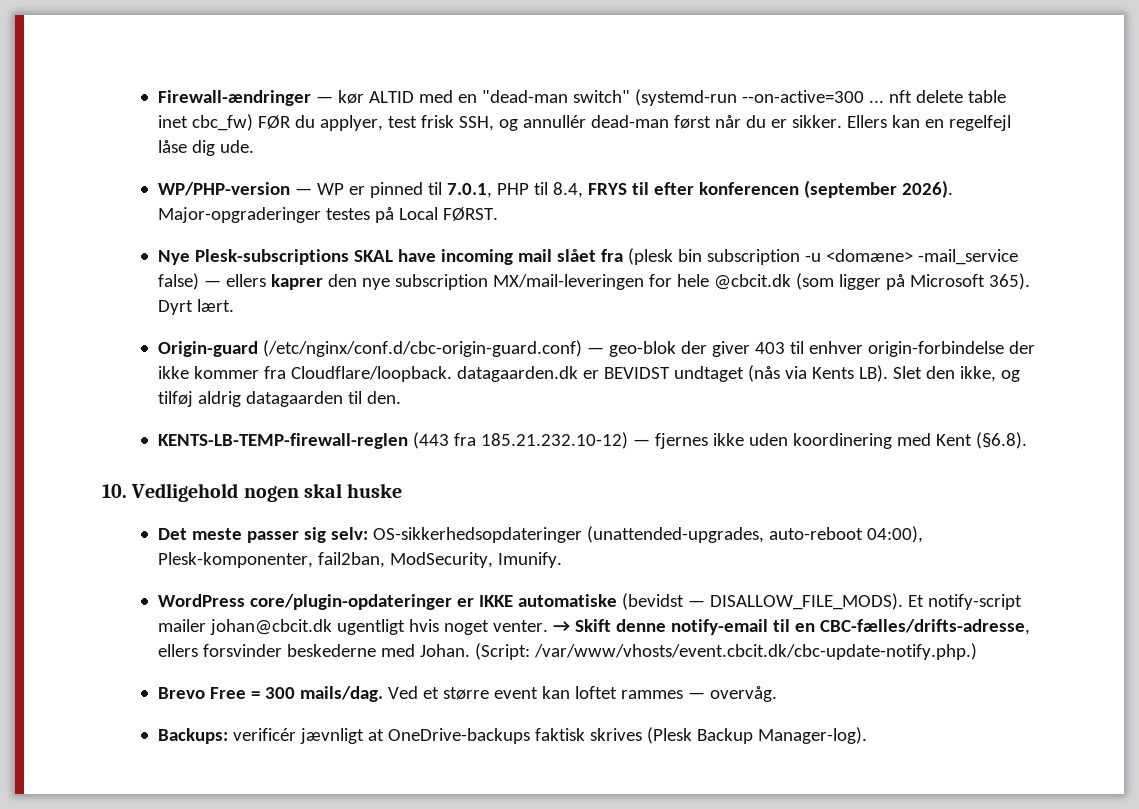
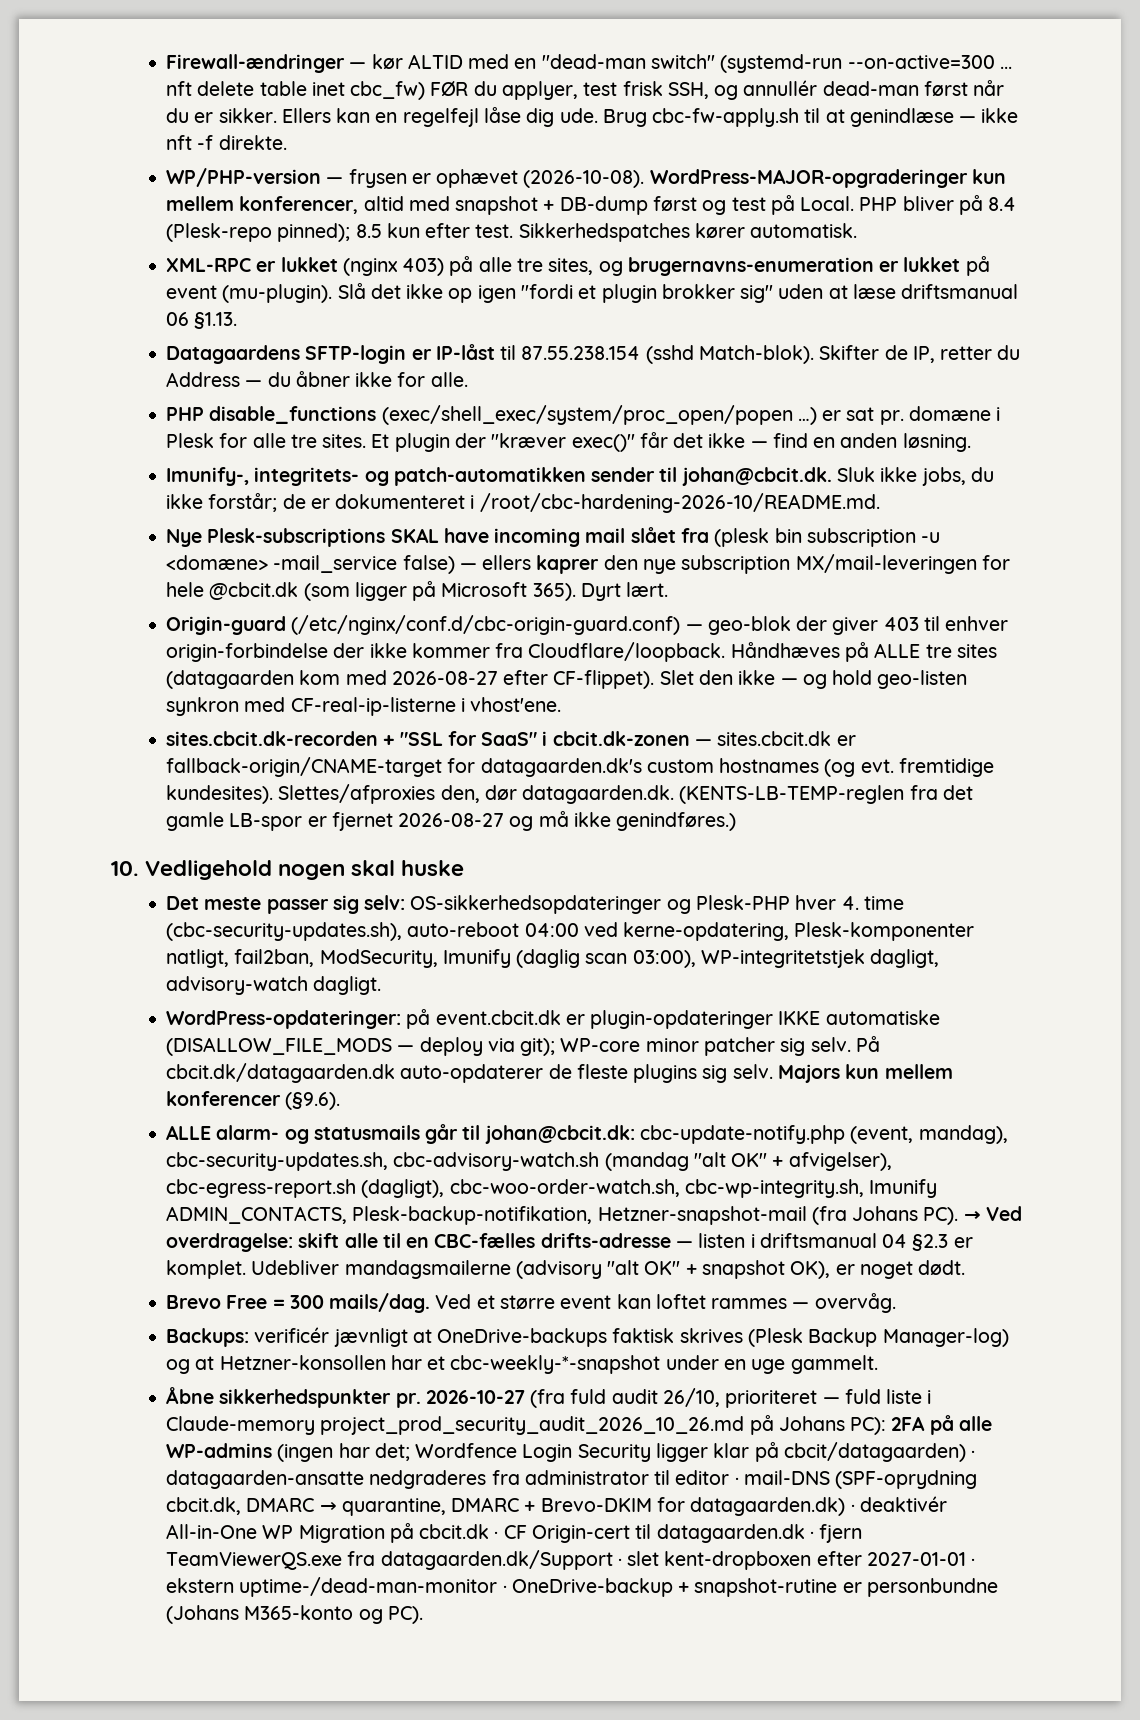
- Ellers kan en regelfejl låse dig ude.
- WP/PHP-version — WP er pinned til 7.0.1, PHP til 8.4, FRYS til efter konferencen (september 2026). Major-opgraderinger testes på Local FØRST.
+ Ellers kan en regelfejl låse dig ude. Brug cbc-fw-apply.sh til at genindlæse — ikke nft -f direkte.
+ WP/PHP-version — frysen er ophævet (2026-10-08). WordPress-MAJOR-opgraderinger kun mellem konferencer, altid med snapshot + DB-dump først og test på Local. PHP bliver på 8.4 (Plesk-repo pinned); 8.5 kun efter test. Sikkerhedspatches kører automatisk.
+ XML-RPC er lukket (nginx 403) på alle tre sites, og brugernavns-enumeration er lukket på event (mu-plugin). Slå det ikke op igen "fordi et plugin brokker sig" uden at læse driftsmanual 06 §1.13.
+ Datagaardens SFTP-login er IP-låst til 87.55.238.154 (sshd Match-blok). Skifter de IP, retter du Address — du åbner ikke for alle.
+ PHP disable_functions (exec/shell_exec/system/proc_open/popen …) er sat pr. domæne i Plesk for alle tre sites. Et plugin der "kræver exec()" får det ikke — find en anden løsning.
+ Imunify-, integritets- og patch-automatikken sender til johan@cbcit.dk. Sluk ikke jobs, du ikke forstår; de er dokumenteret i /root/cbc-hardening-2026-10/README.md.
- Origin-guard (/etc/nginx/conf.d/cbc-origin-guard.conf) — geo-blok der giver 403 til enhver origin-forbindelse der ikke kommer fra Cloudflare/loopback. datagaarden.dk er BEVIDST undtaget (nås via Kents LB). Slet den ikke, og tilføj aldrig datagaarden til den.
- KENTS-LB-TEMP-firewall-reglen (443 fra 185.21.232.10-12) — fjernes ikke uden koordinering med Kent (§6.8).
+ Origin-guard (/etc/nginx/conf.d/cbc-origin-guard.conf) — geo-blok der giver 403 til enhver origin-forbindelse der ikke kommer fra Cloudflare/loopback. Håndhæves på ALLE tre sites (datagaarden kom med 2026-08-27 efter CF-flippet). Slet den ikke — og hold geo-listen synkron med CF-real-ip-listerne i vhost'ene.
+ sites.cbcit.dk-recorden + "SSL for SaaS" i cbcit.dk-zonen — sites.cbcit.dk er fallback-origin/CNAME-target for datagaarden.dk's custom hostnames (og evt. fremtidige kundesites). Slettes/afproxies den, dør datagaarden.dk. (KENTS-LB-TEMP-reglen fra det gamle LB-spor er fjernet 2026-08-27 og må ikke genindføres.)
- Det meste passer sig selv: OS-sikkerhedsopdateringer (unattended-upgrades, auto-reboot 04:00), Plesk-komponenter, fail2ban, ModSecurity, Imunify.
- WordPress core/plugin-opdateringer er IKKE automatiske (bevidst — DISALLOW_FILE_MODS). Et notify-script mailer johan@cbcit.dk ugentligt hvis noget venter. → Skift denne notify-email til en CBC-fælles/drifts-adresse, ellers forsvinder beskederne med Johan. (Script: /var/www/vhosts/event.cbcit.dk/cbc-update-notify.php.)
+ Det meste passer sig selv: OS-sikkerhedsopdateringer og Plesk-PHP hver 4. time (cbc-security-updates.sh), auto-reboot 04:00 ved kerne-opdatering, Plesk-komponenter natligt, fail2ban, ModSecurity, Imunify (daglig scan 03:00), WP-integritetstjek dagligt, advisory-watch dagligt.
+ WordPress-opdateringer: på event.cbcit.dk er plugin-opdateringer IKKE automatiske (DISALLOW_FILE_MODS — deploy via git); WP-core minor patcher sig selv. På cbcit.dk/datagaarden.dk auto-opdaterer de fleste plugins sig selv. Majors kun mellem konferencer (§9.6).
+ ALLE alarm- og statusmails går til johan@cbcit.dk: cbc-update-notify.php (event, mandag), cbc-security-updates.sh, cbc-advisory-watch.sh (mandag "alt OK" + afvigelser), cbc-egress-report.sh (dagligt), cbc-woo-order-watch.sh, cbc-wp-integrity.sh, Imunify ADMIN_CONTACTS, Plesk-backup-notifikation, Hetzner-snapshot-mail (fra Johans PC). → Ved overdragelse: skift alle til en CBC-fælles drifts-adresse — listen i driftsmanual 04 §2.3 er komplet. Udebliver mandagsmailerne (advisory "alt OK" + snapshot OK), er noget dødt.
- Backups: verificér jævnligt at OneDrive-backups faktisk skrives (Plesk Backup Manager-log).
+ Backups: verificér jævnligt at OneDrive-backups faktisk skrives (Plesk Backup Manager-log) og at Hetzner-konsollen har et cbc-weekly-*-snapshot under en uge gammelt.
+ Åbne sikkerhedspunkter pr. 2026-10-27 (fra fuld audit 26/10, prioriteret — fuld liste i Claude-memory project_prod_security_audit_2026_10_26.md på Johans PC): 2FA på alle WP-admins (ingen har det; Wordfence Login Security ligger klar på cbcit/datagaarden) · datagaarden-ansatte nedgraderes fra administrator til editor · mail-DNS (SPF-oprydning cbcit.dk, DMARC → quarantine, DMARC + Brevo-DKIM for datagaarden.dk) · deaktivér All-in-One WP Migration på cbcit.dk · CF Origin-cert til datagaarden.dk · fjern TeamViewerQS.exe fra datagaarden.dk/Support · slet kent-dropboxen efter 2027-01-01 · ekstern uptime-/dead-man-monitor · OneDrive-backup + snapshot-rutine er personbundne (Johans M365-konto og PC).

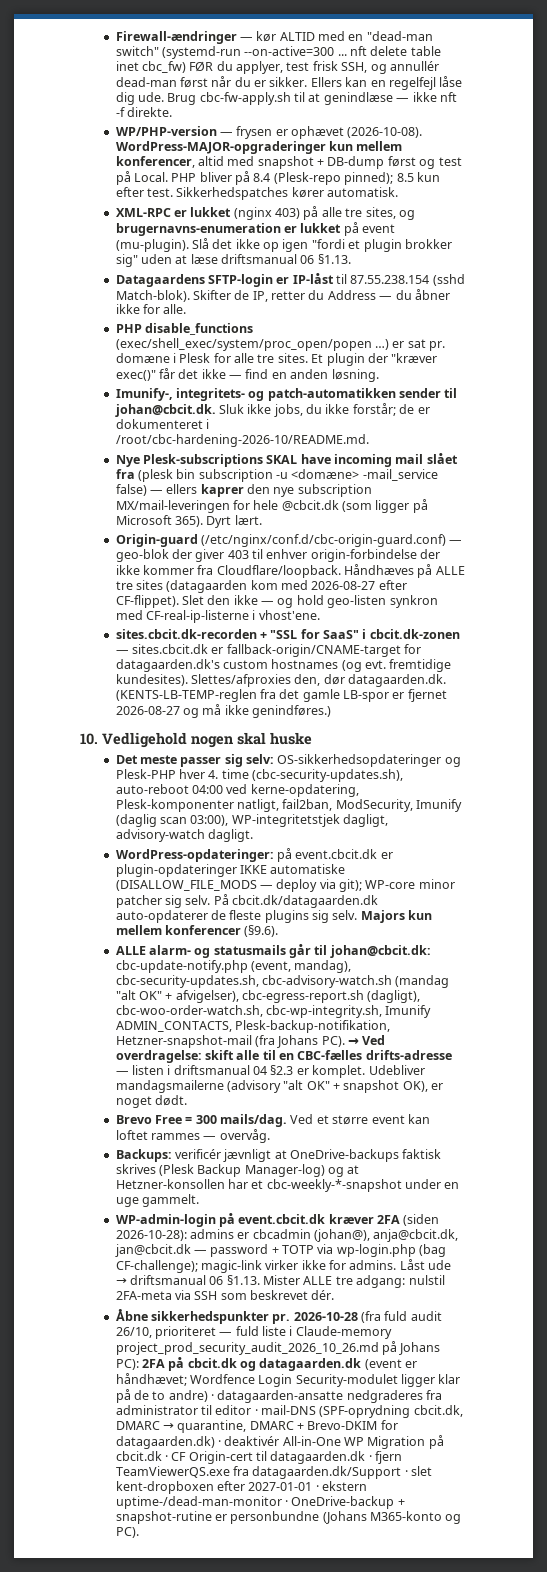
+ WP-admin-login på event.cbcit.dk kræver 2FA (siden 2026-10-28): admins er cbcadmin (johan@), anja@cbcit.dk, jan@cbcit.dk — password + TOTP via wp-login.php (bag CF-challenge); magic-link virker ikke for admins. Låst ude → driftsmanual 06 §1.13. Mister ALLE tre adgang: nulstil 2FA-meta via SSH som beskrevet dér.
- 2026-10-27 (fra fuld audit 26/10, prioriteret — fuld liste i Claude-memory project_prod_security_audit_2026_10_26.md på Johans PC):
+ 2026-10-28 (fra fuld audit 26/10, prioriteret — fuld liste i Claude-memory project_prod_security_audit_2026_10_26.md på Johans PC):
- 2FA på alle WP-admins (ingen har det;
+ 2FA på cbcit.dk og datagaarden.dk (event er håndhævet;
- Wordfence Login Security ligger klar på cbcit/datagaarden) · datagaarden-ansatte nedgraderes fra administrator til editor · mail-DNS (SPF-oprydning cbcit.dk, DMARC → quarantine, DMARC + Brevo-DKIM for datagaarden.dk) · deaktivér All-in-One WP Migration på cbcit.dk · CF Origin-cert til datagaarden.dk · fjern TeamViewerQS.exe fra datagaarden.dk/Support · slet kent-dropboxen efter 2027-01-01 · ekstern uptime-/dead-man-monitor · OneDrive-backup + snapshot-rutine er personbundne (Johans M365-konto og PC).
+ Wordfence Login Security-modulet ligger klar på de to andre) · datagaarden-ansatte nedgraderes fra administrator til editor · mail-DNS (SPF-oprydning cbcit.dk, DMARC → quarantine, DMARC + Brevo-DKIM for datagaarden.dk) · deaktivér All-in-One WP Migration på cbcit.dk · CF Origin-cert til datagaarden.dk · fjern TeamViewerQS.exe fra datagaarden.dk/Support · slet kent-dropboxen efter 2027-01-01 · ekstern uptime-/dead-man-monitor · OneDrive-backup + snapshot-rutine er personbundne (Johans M365-konto og PC).

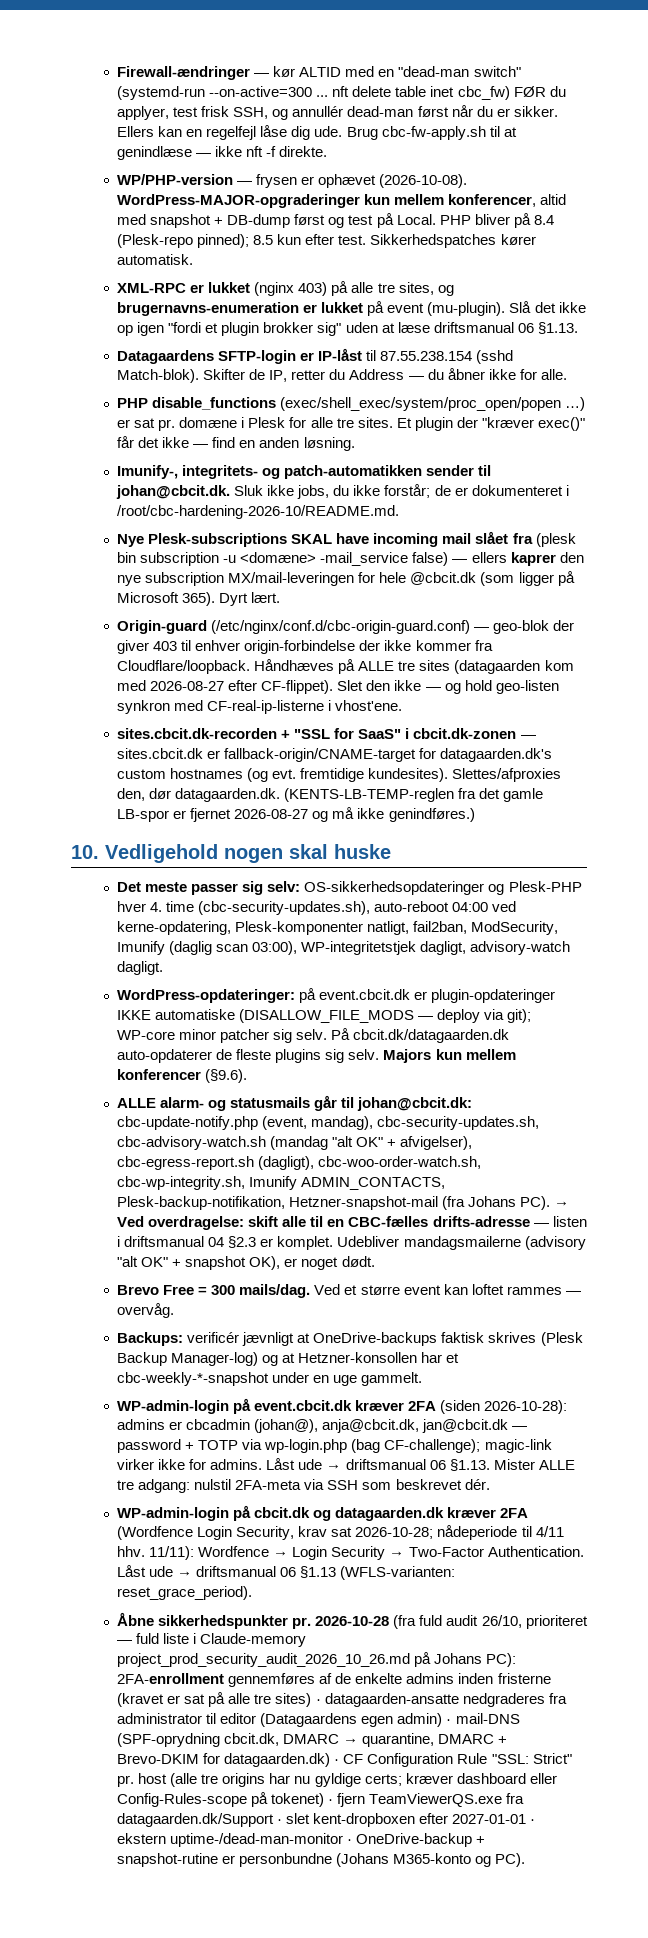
+ WP-admin-login på cbcit.dk og datagaarden.dk kræver 2FA (Wordfence Login Security, krav sat 2026-10-28; nådeperiode til 4/11 hhv. 11/11): Wordfence → Login Security → Two-Factor Authentication. Låst ude → driftsmanual 06 §1.13 (WFLS-varianten: reset_grace_period).
- 2026-10-28 (fra fuld audit 26/10, prioriteret — fuld liste i Claude-memory project_prod_security_audit_2026_10_26.md på Johans PC): 2FA på cbcit.dk og datagaarden.dk (event er håndhævet; Wordfence Login Security-modulet ligger klar på de to andre) · datagaarden-ansatte nedgraderes fra administrator til editor · mail-DNS (SPF-oprydning cbcit.dk, DMARC → quarantine, DMARC + Brevo-DKIM for datagaarden.dk) · deaktivér All-in-One WP Migration på cbcit.dk · CF Origin-cert til datagaarden.dk · fjern TeamViewerQS.exe fra datagaarden.dk/Support · slet kent-dropboxen efter 2027-01-01 · ekstern uptime-/dead-man-monitor · OneDrive-backup + snapshot-rutine er personbundne (Johans M365-konto og PC).
+ 2026-10-28 (fra fuld audit 26/10, prioriteret — fuld liste i Claude-memory project_prod_security_audit_2026_10_26.md på Johans PC): 2FA-enrollment gennemføres af de enkelte admins inden fristerne (kravet er sat på alle tre sites) · datagaarden-ansatte nedgraderes fra administrator til editor (Datagaardens egen admin) · mail-DNS (SPF-oprydning cbcit.dk, DMARC → quarantine, DMARC + Brevo-DKIM for datagaarden.dk) · CF Configuration Rule "SSL: Strict" pr. host (alle tre origins har nu gyldige certs; kræver dashboard eller Config-Rules-scope på tokenet) · fjern TeamViewerQS.exe fra datagaarden.dk/Support · slet kent-dropboxen efter 2027-01-01 · ekstern uptime-/dead-man-monitor · OneDrive-backup + snapshot-rutine er personbundne (Johans M365-konto og PC).

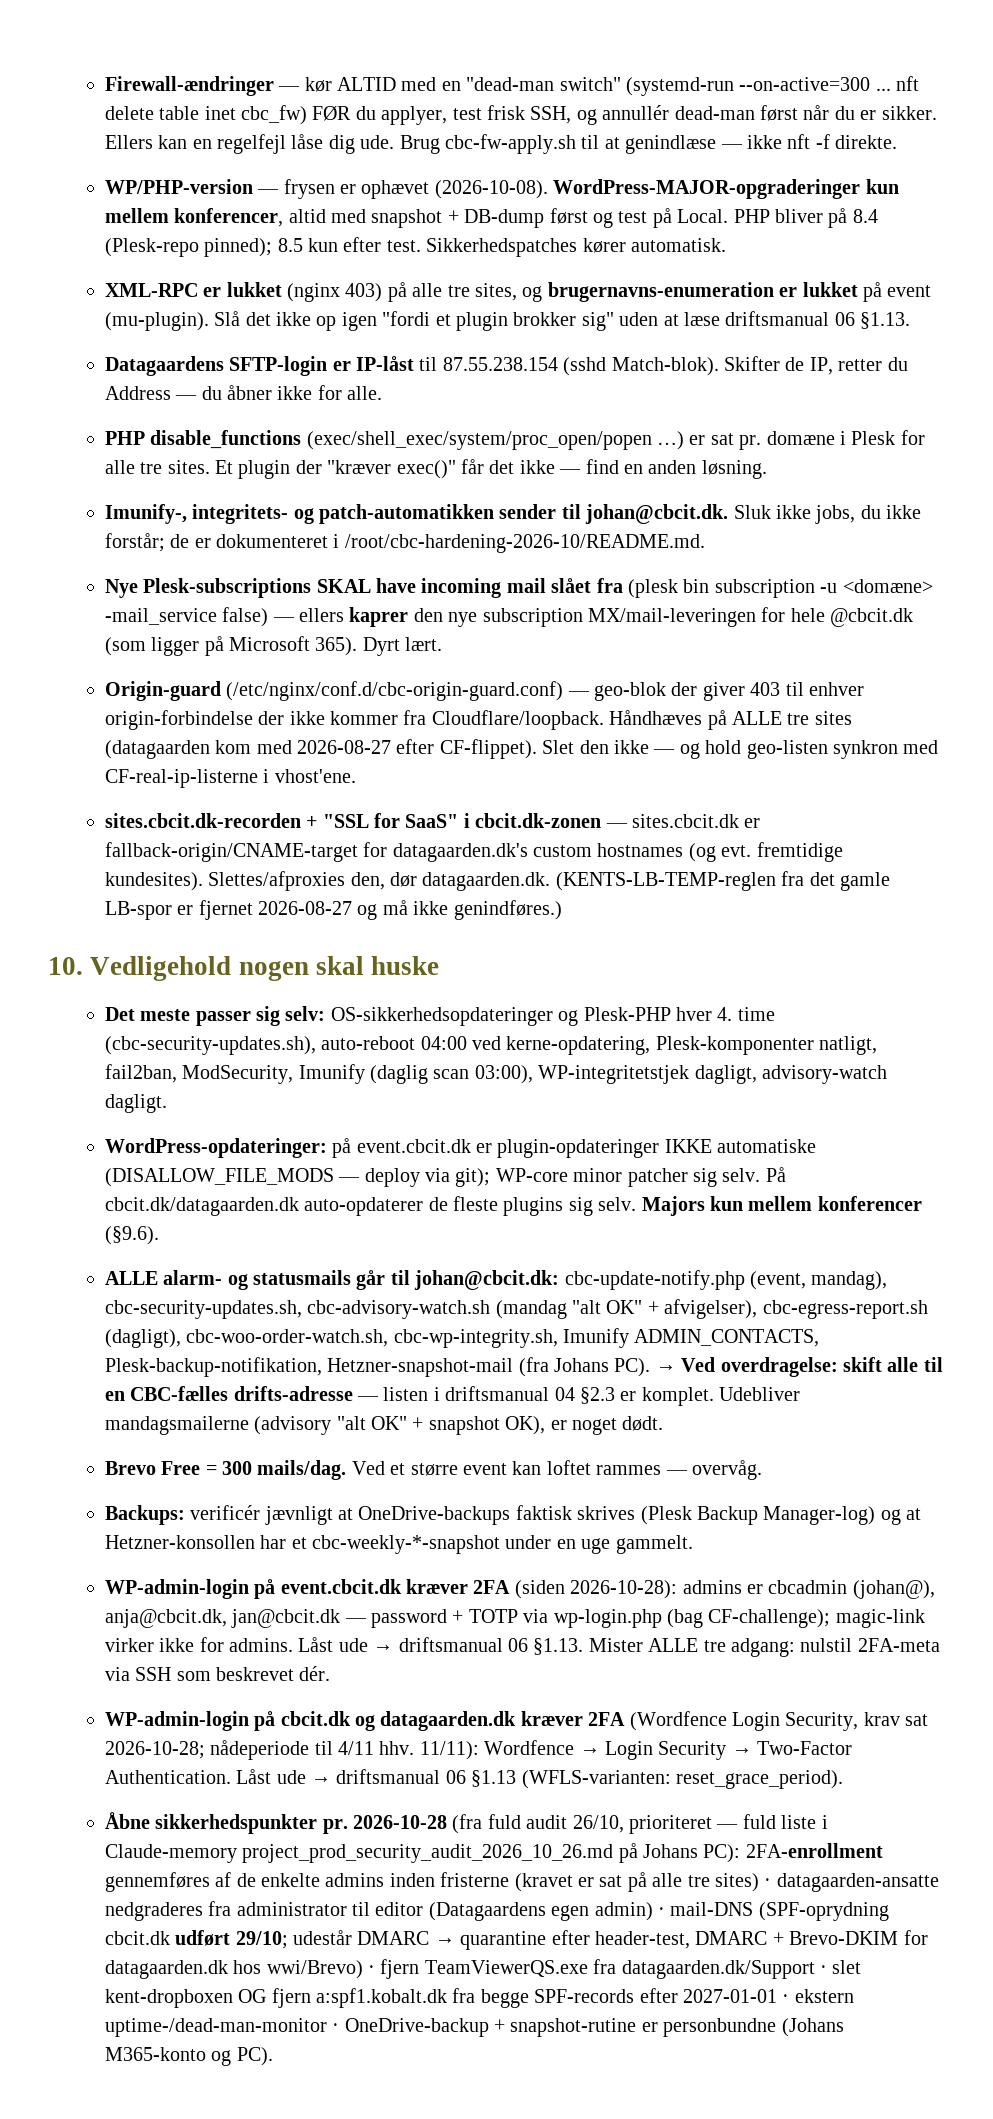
- 2FA-enrollment gennemføres af de enkelte admins inden fristerne (kravet er sat på alle tre sites) · datagaarden-ansatte nedgraderes fra administrator til editor (Datagaardens egen admin) · mail-DNS (SPF-oprydning cbcit.dk, DMARC → quarantine, DMARC + Brevo-DKIM for datagaarden.dk) · CF Configuration Rule "SSL: Strict" pr. host (alle tre origins har nu gyldige certs; kræver dashboard eller Config-Rules-scope på tokenet) · fjern TeamViewerQS.exe fra datagaarden.dk/Support · slet kent-dropboxen efter 2027-01-01 · ekstern uptime-/dead-man-monitor · OneDrive-backup + snapshot-rutine er personbundne (Johans M365-konto og PC).
+ 2FA-enrollment gennemføres af de enkelte admins inden fristerne (kravet er sat på alle tre sites) · datagaarden-ansatte nedgraderes fra administrator til editor (Datagaardens egen admin) · mail-DNS (SPF-oprydning cbcit.dk udført 29/10; udestår DMARC → quarantine efter header-test, DMARC + Brevo-DKIM for datagaarden.dk hos wwi/Brevo) · fjern TeamViewerQS.exe fra datagaarden.dk/Support · slet kent-dropboxen OG fjern a:spf1.kobalt.dk fra begge SPF-records efter 2027-01-01 · ekstern uptime-/dead-man-monitor · OneDrive-backup + snapshot-rutine er personbundne (Johans M365-konto og PC).

